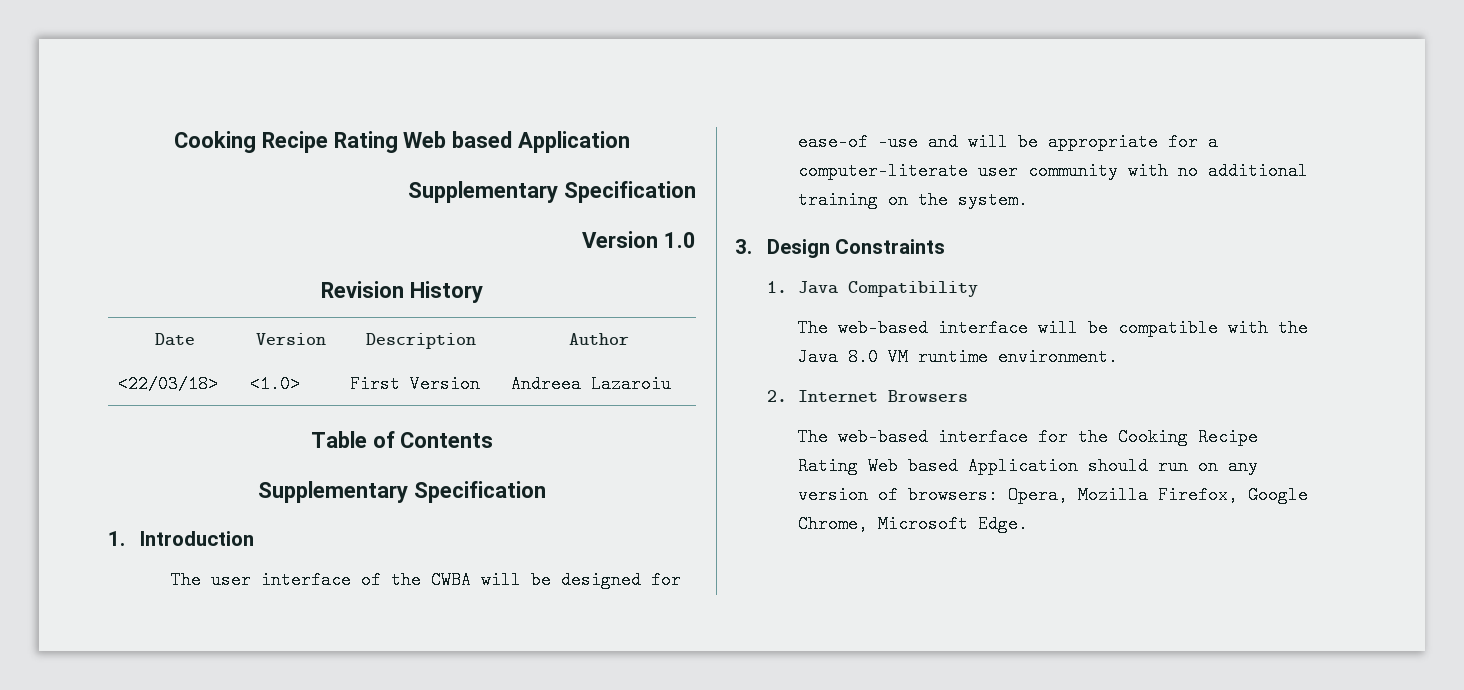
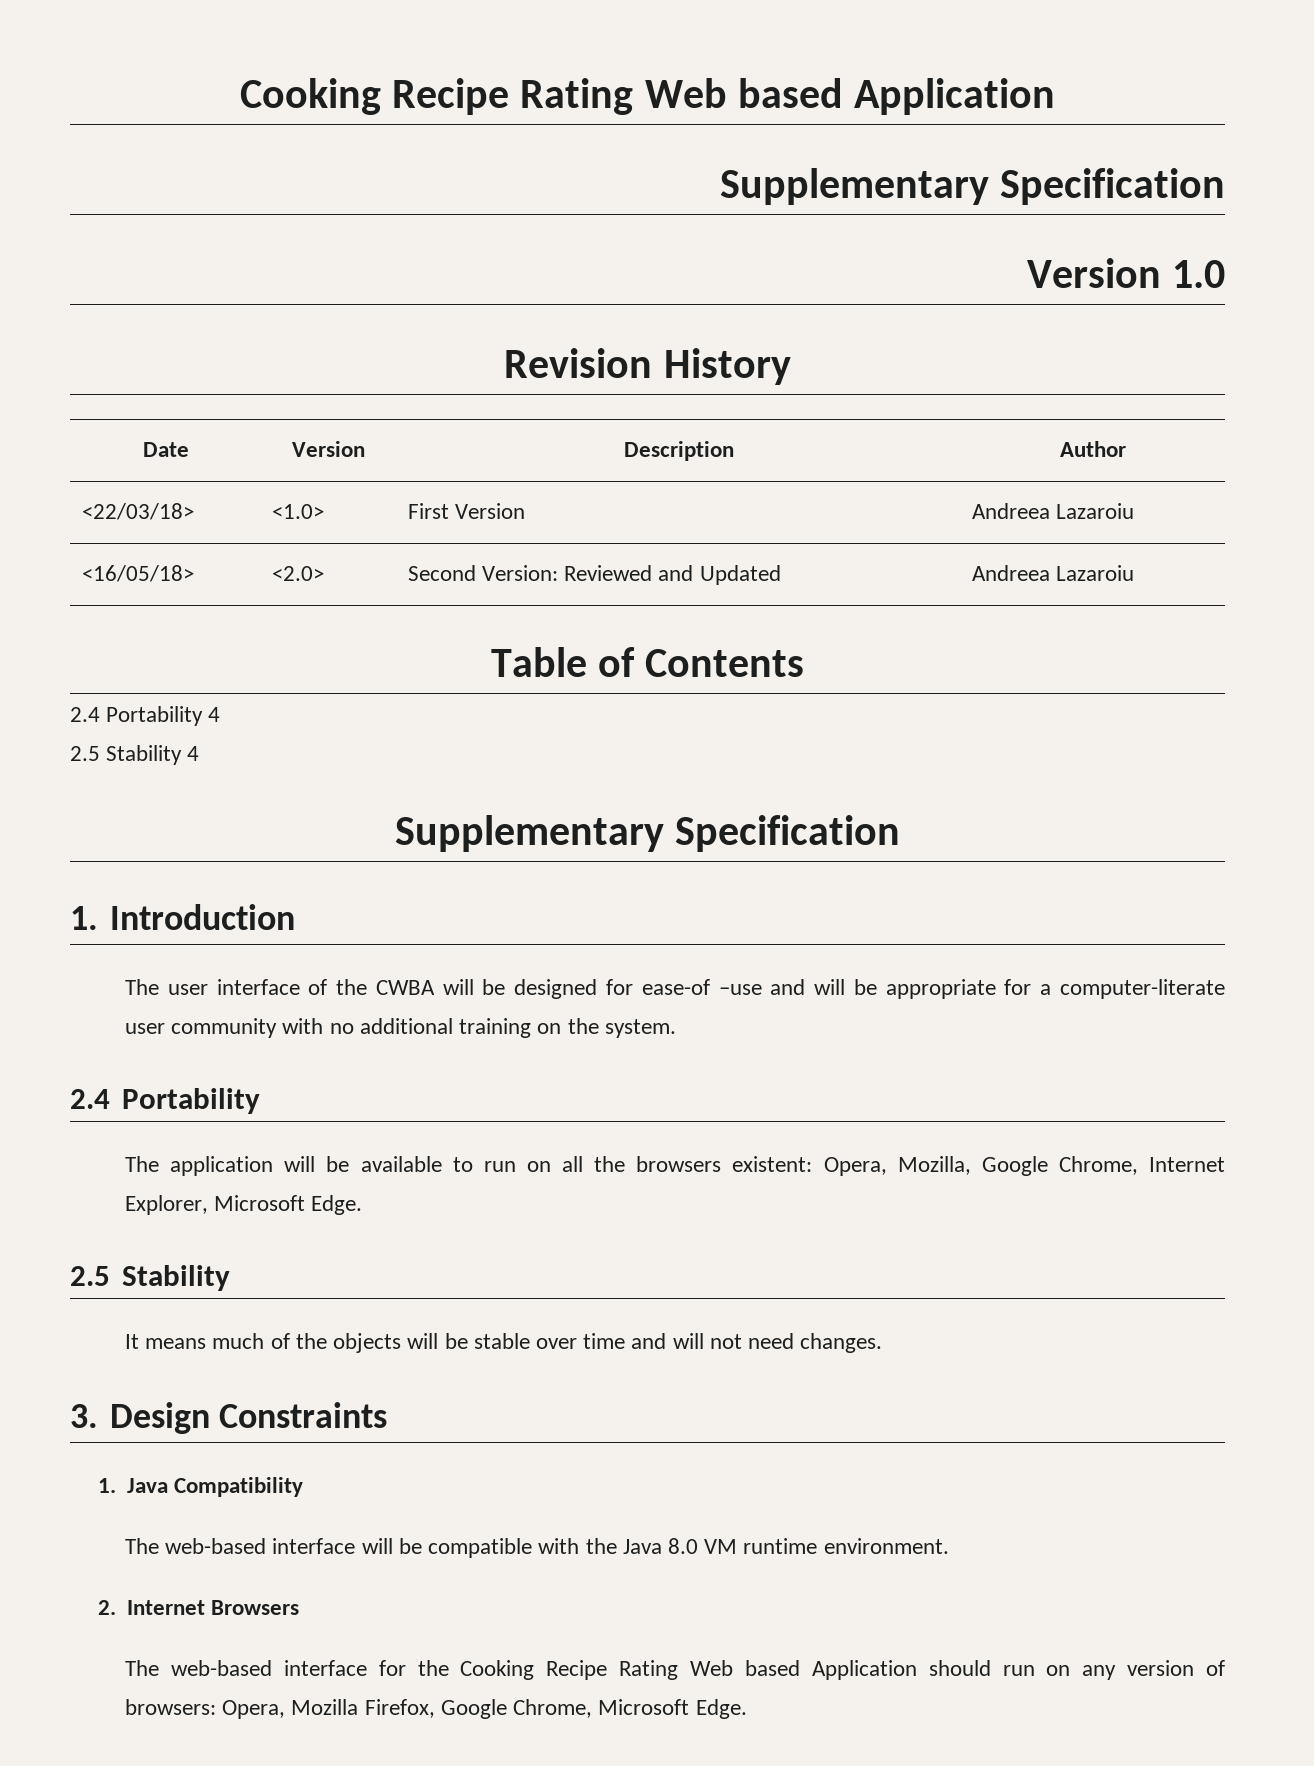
+ <16/05/18> | <2.0> | Second Version: Reviewed and Updated | Andreea Lazaroiu
  Table of Contents
+ 2.4 Portability 4
+ 2.5 Stability 4
  The user interface of the CWBA will be designed for ease-of –use and will be appropriate for a computer-literate user community with no additional training on the system.
+ 2.4 Portability
+ The application will be available to run on all the browsers existent: Opera, Mozilla, Google Chrome, Internet Explorer, Microsoft Edge.
+ 2.5 Stability
+ It means much of the objects will be stable over time and will not need changes.

